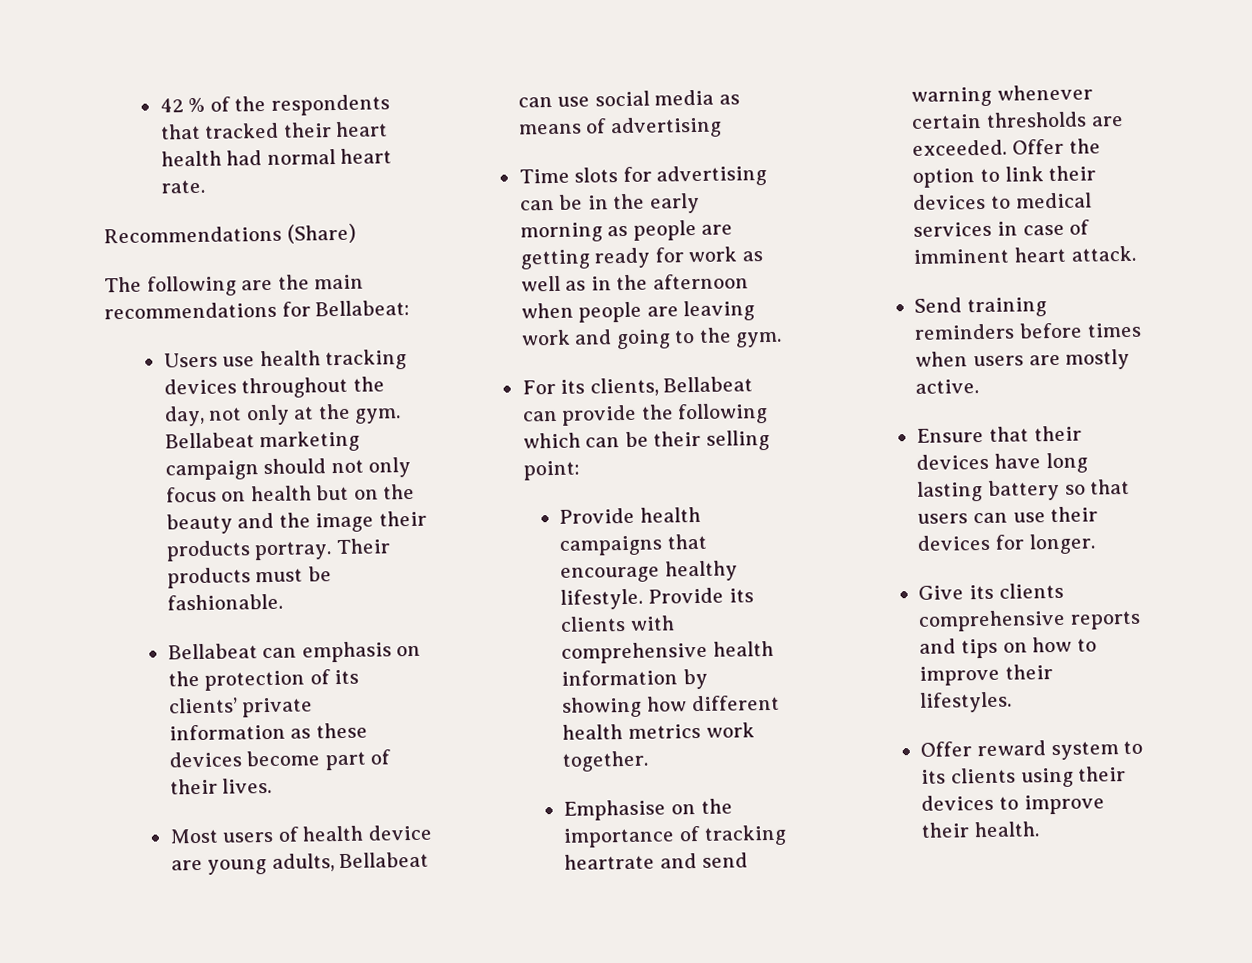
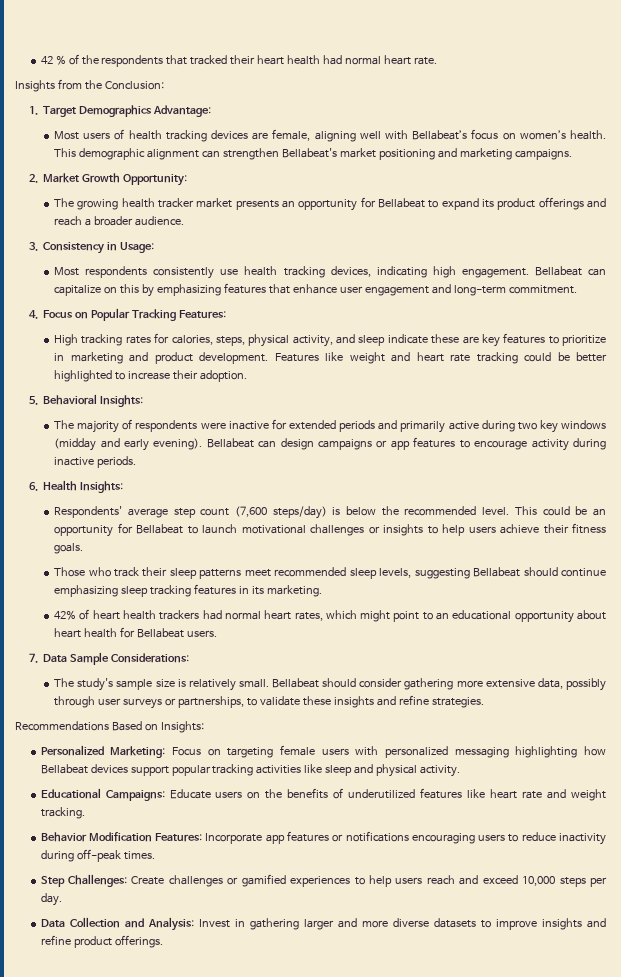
- Recommendations (Share)
- The following are the main recommendations for Bellabeat:
- Users use health tracking devices throughout the day, not only at the gym. Bellabeat marketing campaign should not only focus on health but on the beauty and the image their products portray. Their products must be fashionable.
- Bellabeat can emphasis on the protection of its clients’ private information as these devices become part of their lives.
- Most users of health device are young adults, Bellabeat can use social media as means of advertising
- Time slots for advertising can be in the early morning as people are getting ready for work as well as in the afternoon when people are leaving work and going to the gym.
- For its clients, Bellabeat can provide the following which can be their selling point:
- Provide health campaigns that encourage healthy lifestyle. Provide its clients with comprehensive health information by showing how different health metrics work together.
- Emphasise on the importance of tracking heartrate and send warning whenever certain thresholds are exceeded. Offer the option to link their devices to medical services in case of imminent heart attack.
- Send training reminders before times when users are mostly active.
- Ensure that their devices have long lasting battery so that users can use their devices for longer.
- Give its clients comprehensive reports and tips on how to improve their lifestyles.
- Offer reward system to its clients using their devices to improve their health.
+ Insights from the Conclusion:
+ 1. Target Demographics Advantage:
+ Most users of health tracking devices are female, aligning well with Bellabeat’s focus on women’s health. This demographic alignment can strengthen Bellabeat's market positioning and marketing campaigns.
+ 2. Market Growth Opportunity:
+ The growing health tracker market presents an opportunity for Bellabeat to expand its product offerings and reach a broader audience.
+ 3. Consistency in Usage:
+ Most respondents consistently use health tracking devices, indicating high engagement. Bellabeat can capitalize on this by emphasizing features that enhance user engagement and long-term commitment.
+ 4. Focus on Popular Tracking Features:
+ High tracking rates for calories, steps, physical activity, and sleep indicate these are key features to prioritize in marketing and product development. Features like weight and heart rate tracking could be better highlighted to increase their adoption.
+ 5. Behavioral Insights:
+ The majority of respondents were inactive for extended periods and primarily active during two key windows (midday and early evening). Bellabeat can design campaigns or app features to encourage activity during inactive periods.
+ 6. Health Insights:
+ Respondents' average step count (7,600 steps/day) is below the recommended level. This could be an opportunity for Bellabeat to launch motivational challenges or insights to help users achieve their fitness goals.
+ Those who track their sleep patterns meet recommended sleep levels, suggesting Bellabeat should continue emphasizing sleep tracking features in its marketing.
+ 42% of heart health trackers had normal heart rates, which might point to an educational opportunity about heart health for Bellabeat users.
+ 7. Data Sample Considerations:
+ The study's sample size is relatively small. Bellabeat should consider gathering more extensive data, possibly through user surveys or partnerships, to validate these insights and refine strategies.
+ Recommendations Based on Insights:
+ Personalized Marketing: Focus on targeting female users with personalized messaging highlighting how Bellabeat devices support popular tracking activities like sleep and physical activity.
+ Educational Campaigns: Educate users on the benefits of underutilized features like heart rate and weight tracking.
+ Behavior Modification Features: Incorporate app features or notifications encouraging users to reduce inactivity during off-peak times.
+ Step Challenges: Create challenges or gamified experiences to help users reach and exceed 10,000 steps per day.
+ Data Collection and Analysis: Invest in gathering larger and more diverse datasets to improve insights and refine product offerings.

